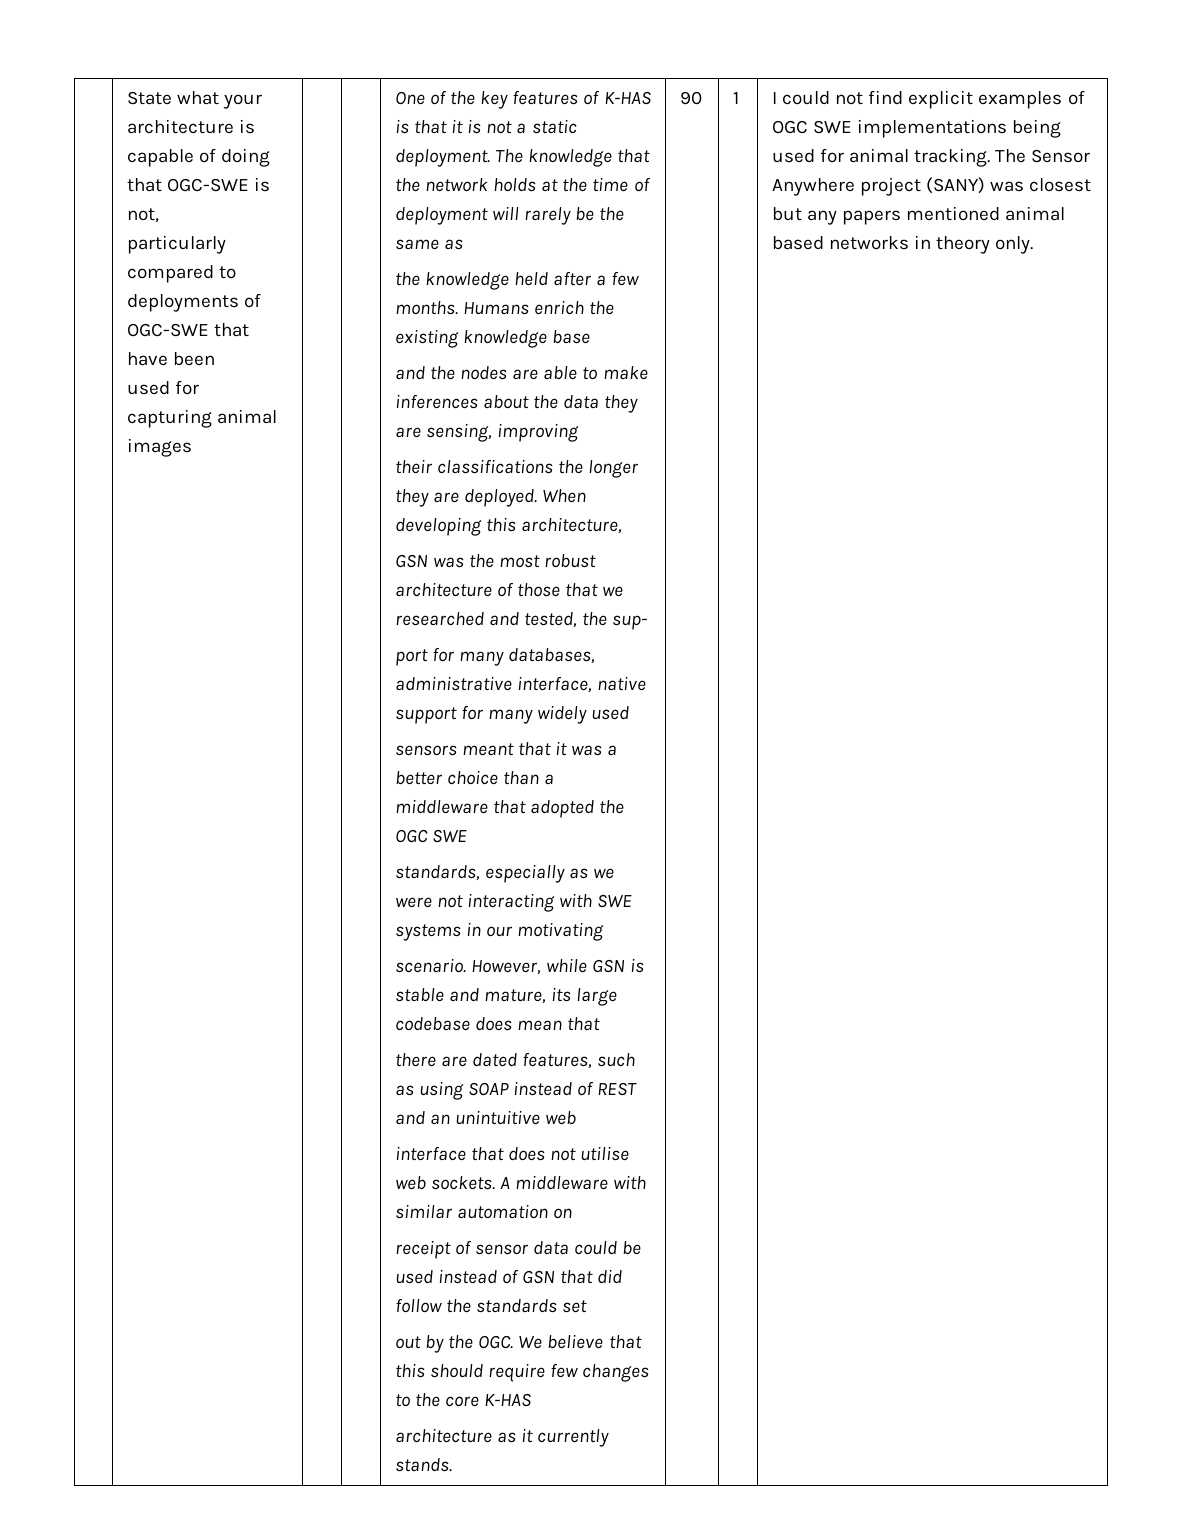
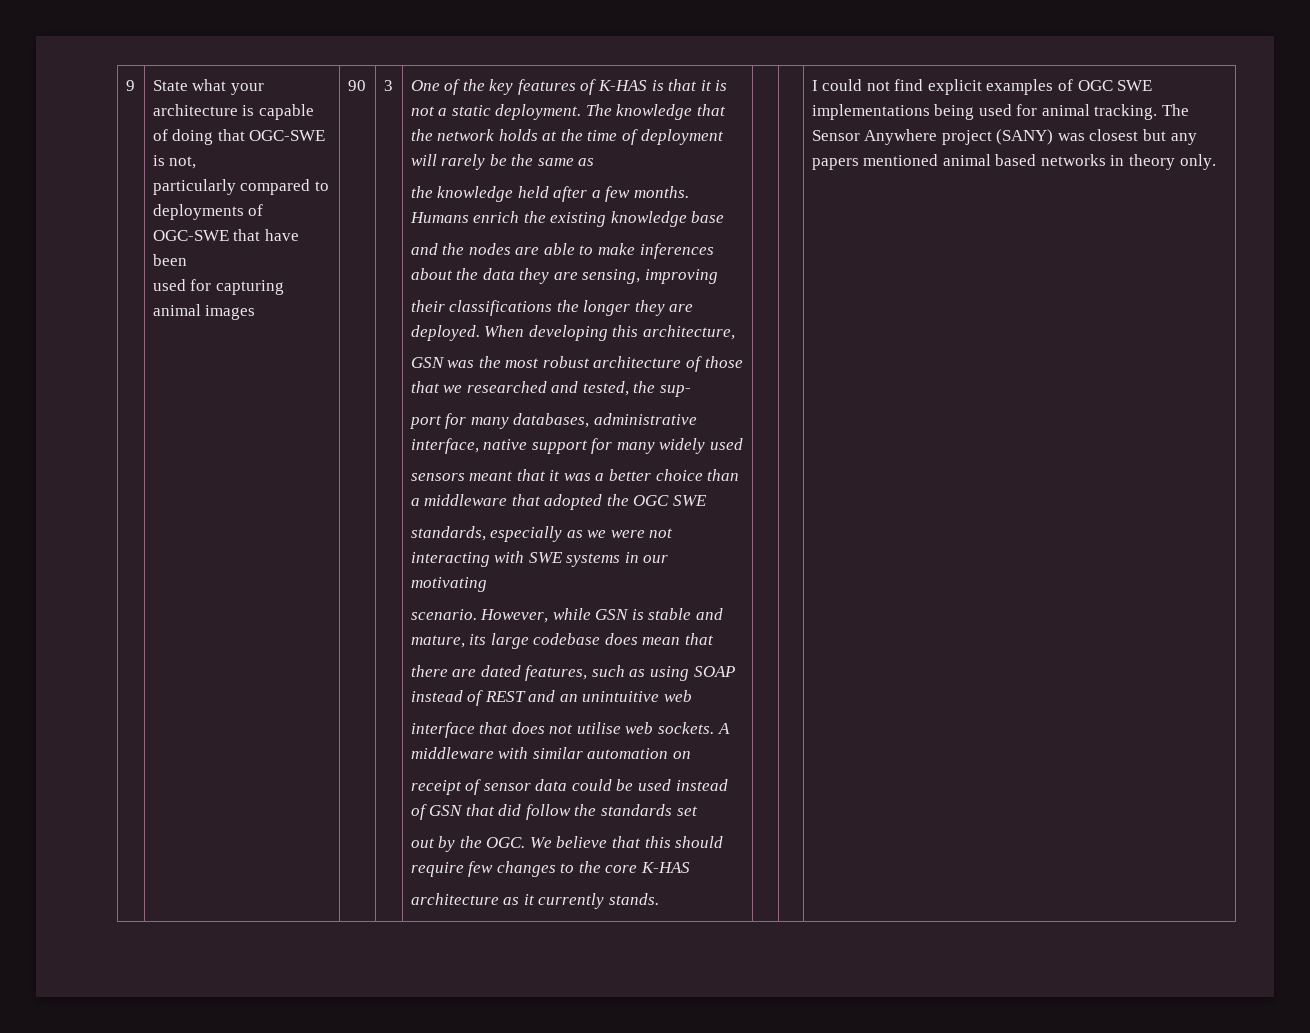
+ 9
+ 90 | 3
- 90 | 1

